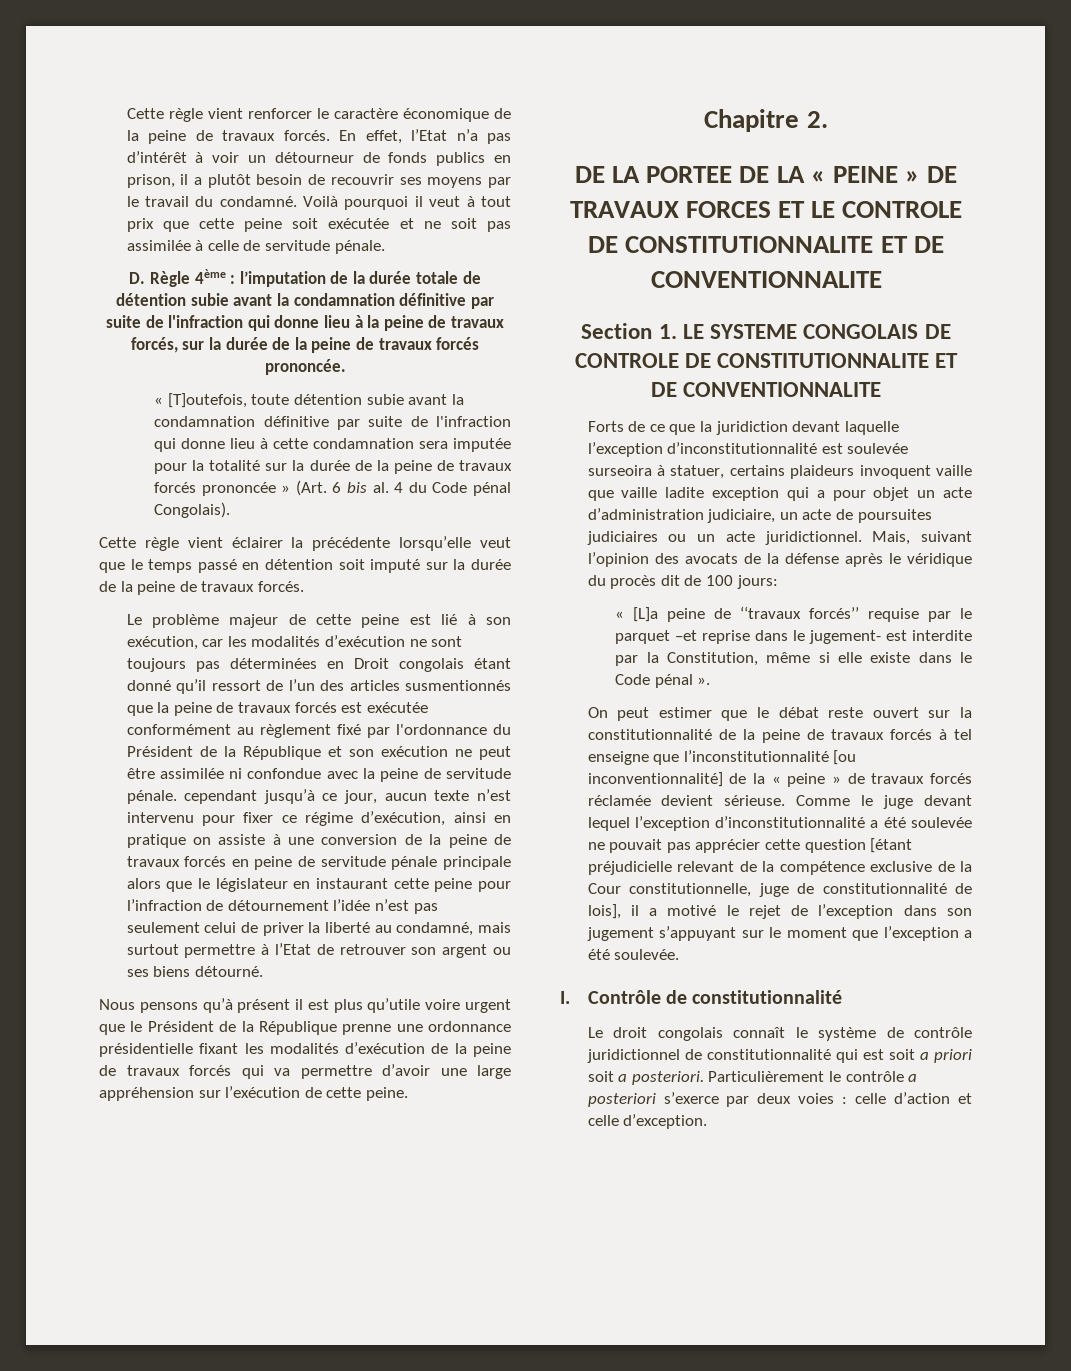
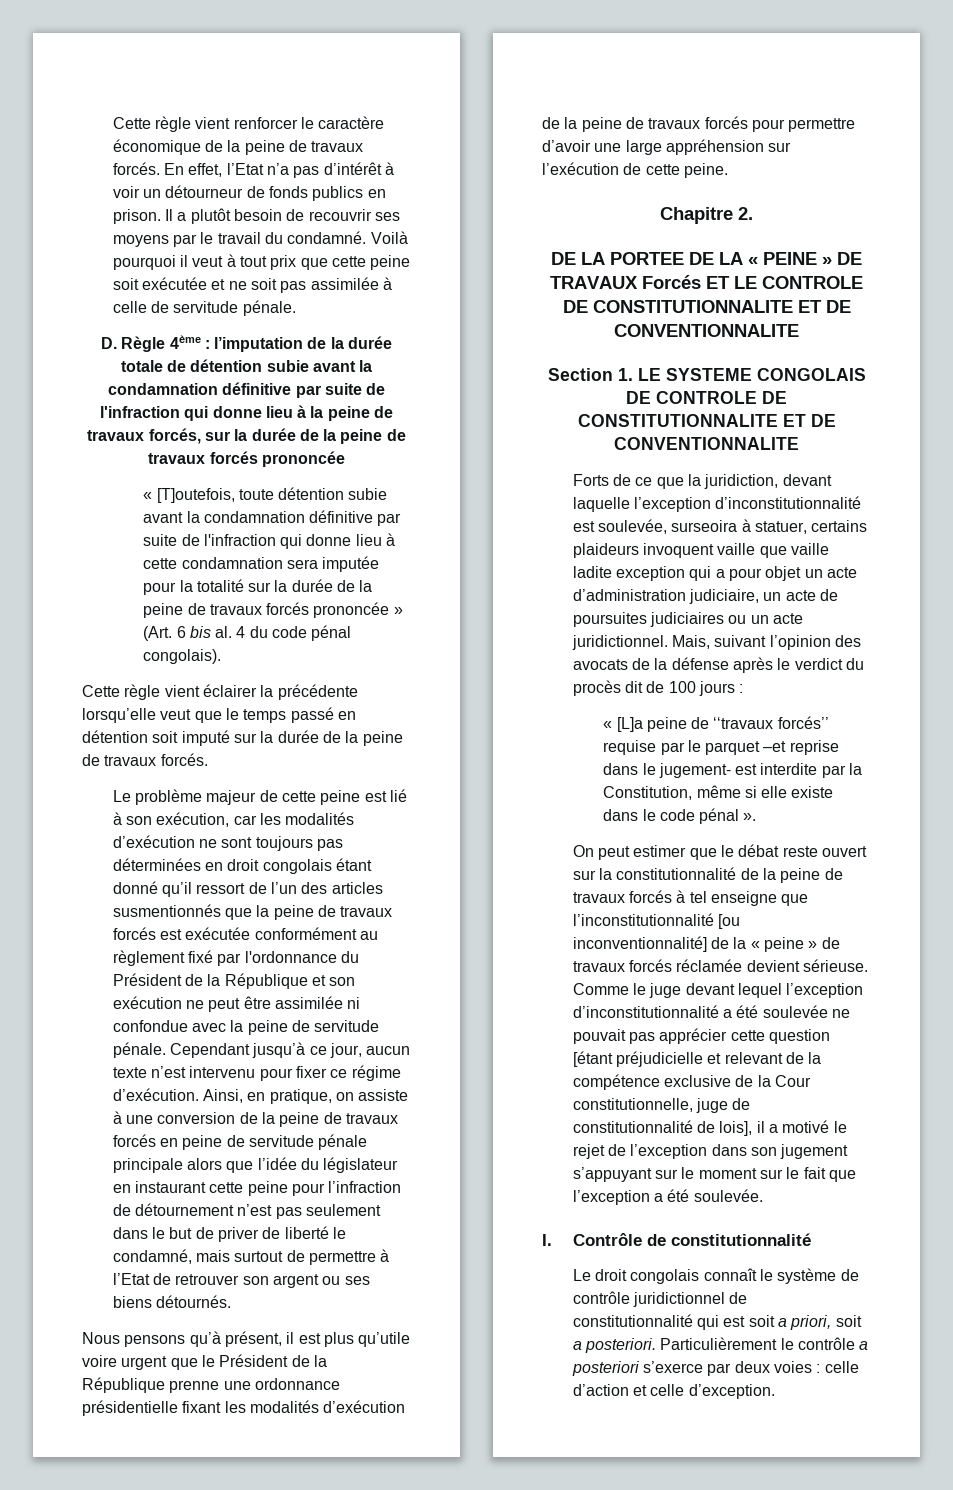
- En effet, l’Etat n’a pas d’intérêt à voir un détourneur de fonds publics en prison, il a plutôt besoin de recouvrir ses moyens par le travail du condamné.
+ En effet, l’Etat n’a pas d’intérêt à voir un détourneur de fonds publics en prison. Il a plutôt besoin de recouvrir ses moyens par le travail du condamné.
- D. Règle 4ème : l’imputation de la durée totale de détention subie avant la condamnation définitive par suite de l'infraction qui donne lieu à la peine de travaux forcés, sur la durée de la peine de travaux forcés prononcée.
+ D. Règle 4ème : l’imputation de la durée totale de détention subie avant la condamnation définitive par suite de l'infraction qui donne lieu à la peine de travaux forcés, sur la durée de la peine de travaux forcés prononcée
- « [T]outefois, toute détention subie avant la condamnation définitive par suite de l'infraction qui donne lieu à cette condamnation sera imputée pour la totalité sur la durée de la peine de travaux forcés prononcée » (Art. 6 bis al. 4 du Code pénal Congolais).
+ « [T]outefois, toute détention subie avant la condamnation définitive par suite de l'infraction qui donne lieu à cette condamnation sera imputée pour la totalité sur la durée de la peine de travaux forcés prononcée » (Art. 6 bis al. 4 du code pénal congolais).
- Le problème majeur de cette peine est lié à son exécution, car les modalités d’exécution ne sont toujours pas déterminées en Droit congolais étant donné qu’il ressort de l’un des articles susmentionnés que la peine de travaux forcés est exécutée conformément au règlement fixé par l'ordonnance du Président de la République et son exécution ne peut être assimilée ni confondue avec la peine de servitude pénale. cependant jusqu’à ce jour, aucun texte n’est intervenu pour fixer ce régime d’exécution, ainsi en pratique on assiste à une conversion de la peine de travaux forcés en peine de servitude pénale principale alors que le législateur en instaurant cette peine pour l’infraction de détournement l’idée n’est pas seulement celui de priver la liberté au condamné, mais surtout permettre à l’Etat de retrouver son argent ou ses biens détourné.
+ Le problème majeur de cette peine est lié à son exécution, car les modalités d’exécution ne sont toujours pas déterminées en droit congolais étant donné qu’il ressort de l’un des articles susmentionnés que la peine de travaux forcés est exécutée conformément au règlement fixé par l'ordonnance du Président de la République et son exécution ne peut être assimilée ni confondue avec la peine de servitude pénale. Cependant jusqu’à ce jour, aucun texte n’est intervenu pour fixer ce régime d’exécution. Ainsi, en pratique, on assiste à une conversion de la peine de travaux forcés en peine de servitude pénale principale alors que l’idée du législateur en instaurant cette peine pour l’infraction de détournement n’est pas seulement dans le but de priver de liberté le condamné, mais surtout de permettre à l’Etat de retrouver son argent ou ses biens détournés.
- Nous pensons qu’à présent il est plus qu’utile voire urgent que le Président de la République prenne une ordonnance présidentielle fixant les modalités d’exécution de la peine de travaux forcés qui va permettre d’avoir une large appréhension sur l’exécution de cette peine.
+ Nous pensons qu’à présent, il est plus qu’utile voire urgent que le Président de la République prenne une ordonnance présidentielle fixant les modalités d’exécution de la peine de travaux forcés pour permettre d’avoir une large appréhension sur l’exécution de cette peine.
- DE LA PORTEE DE LA « PEINE » DE TRAVAUX FORCES ET LE CONTROLE DE CONSTITUTIONNALITE ET DE CONVENTIONNALITE
+ DE LA PORTEE DE LA « PEINE » DE TRAVAUX Forcés ET LE CONTROLE DE CONSTITUTIONNALITE ET DE CONVENTIONNALITE
- Forts de ce que la juridiction devant laquelle l’exception d’inconstitutionnalité est soulevée surseoira à statuer, certains plaideurs invoquent vaille que vaille ladite exception qui a pour objet un acte d’administration judiciaire, un acte de poursuites judiciaires ou un acte juridictionnel.
+ Forts de ce que la juridiction, devant laquelle l’exception d’inconstitutionnalité est soulevée, surseoira à statuer, certains plaideurs invoquent vaille que vaille ladite exception qui a pour objet un acte d’administration judiciaire, un acte de poursuites judiciaires ou un acte juridictionnel.
- Mais, suivant l’opinion des avocats de la défense après le véridique du procès dit de 100 jours:
+ Mais, suivant l’opinion des avocats de la défense après le verdict du procès dit de 100 jours :
- « [L]a peine de ‘‘travaux forcés’’ requise par le parquet –et reprise dans le jugement- est interdite par la Constitution, même si elle existe dans le Code pénal ».
+ « [L]a peine de ‘‘travaux forcés’’ requise par le parquet –et reprise dans le jugement- est interdite par la Constitution, même si elle existe dans le code pénal ».
- Comme le juge devant lequel l’exception d’inconstitutionnalité a été soulevée ne pouvait pas apprécier cette question [étant préjudicielle relevant de la compétence exclusive de la Cour constitutionnelle, juge de constitutionnalité de lois], il a motivé le rejet de l’exception dans son jugement s’appuyant sur le moment que l’exception a été soulevée.
+ Comme le juge devant lequel l’exception d’inconstitutionnalité a été soulevée ne pouvait pas apprécier cette question [étant préjudicielle et relevant de la compétence exclusive de la Cour constitutionnelle, juge de constitutionnalité de lois], il a motivé le rejet de l’exception dans son jugement s’appuyant sur le moment sur le fait que l’exception a été soulevée.
- Le droit congolais connaît le système de contrôle juridictionnel de constitutionnalité qui est soit a priori soit a posteriori.
+ Le droit congolais connaît le système de contrôle juridictionnel de constitutionnalité qui est soit a priori, soit a posteriori.

